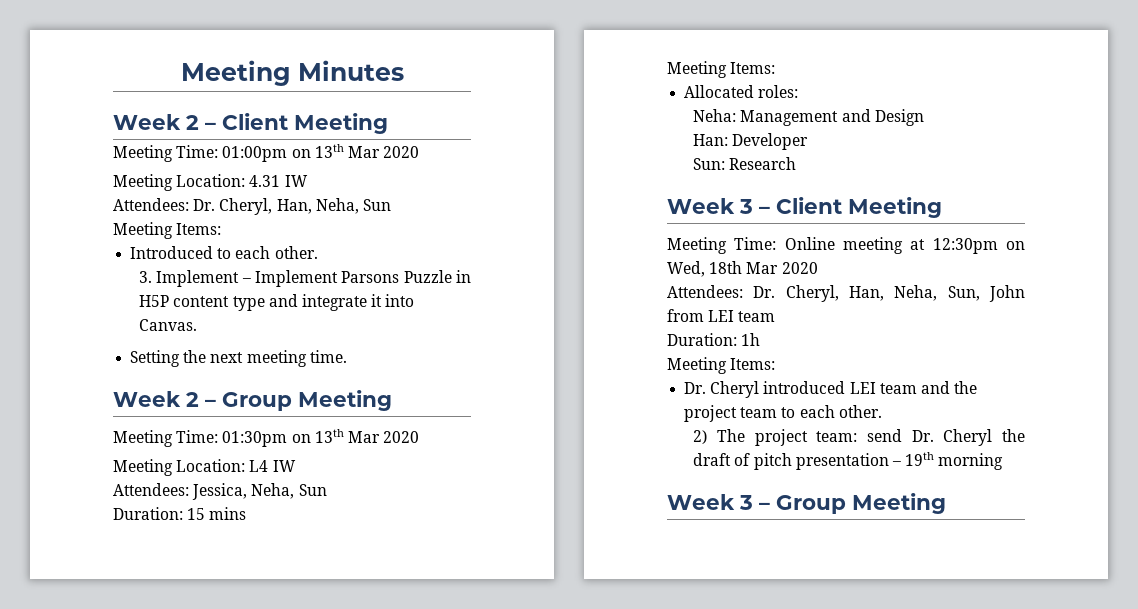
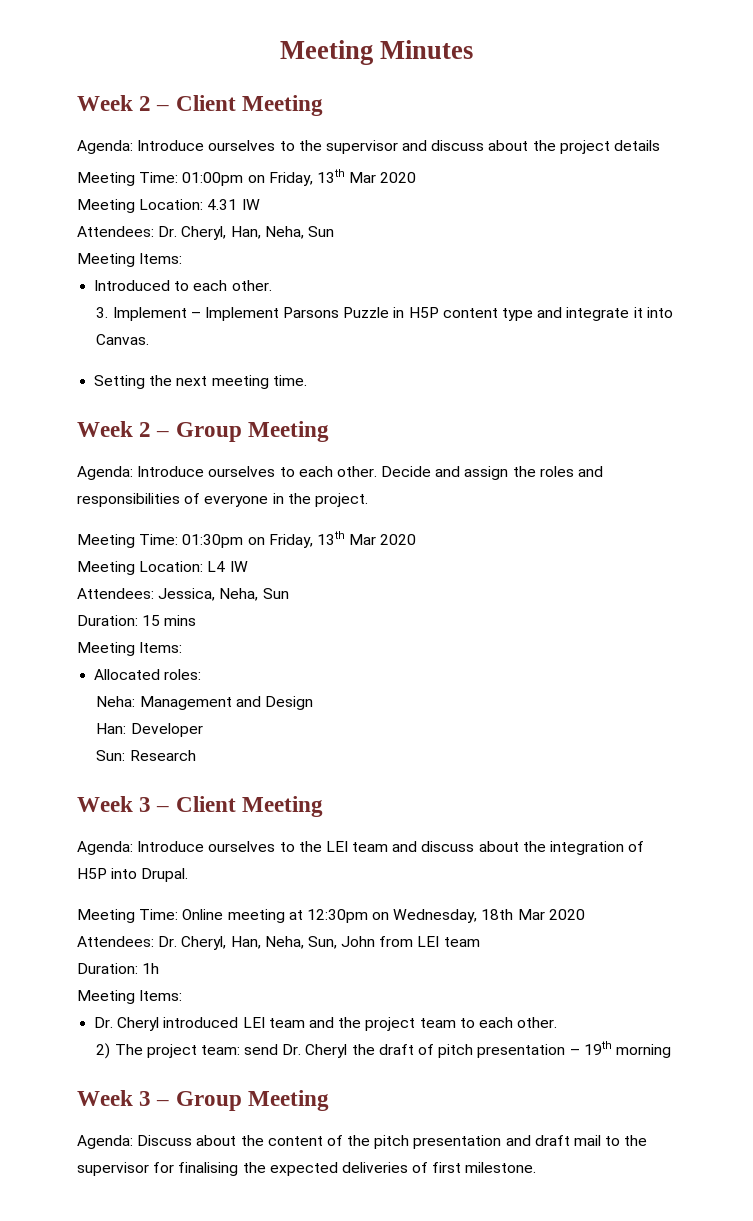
+ Agenda: Introduce ourselves to the supervisor and discuss about the project details
- Meeting Time: 01:00pm on 13th Mar 2020
+ Meeting Time: 01:00pm on Friday, 13th Mar 2020
+ Agenda: Introduce ourselves to each other. Decide and assign the roles and responsibilities of everyone in the project.
- Meeting Time: 01:30pm on 13th Mar 2020
+ Meeting Time: 01:30pm on Friday, 13th Mar 2020
+ Agenda: Introduce ourselves to the LEI team and discuss about the integration of H5P into Drupal.
- Meeting Time: Online meeting at 12:30pm on Wed, 18th Mar 2020
+ Meeting Time: Online meeting at 12:30pm on Wednesday, 18th Mar 2020
+ Agenda: Discuss about the content of the pitch presentation and draft mail to the supervisor for finalising the expected deliveries of first milestone.

